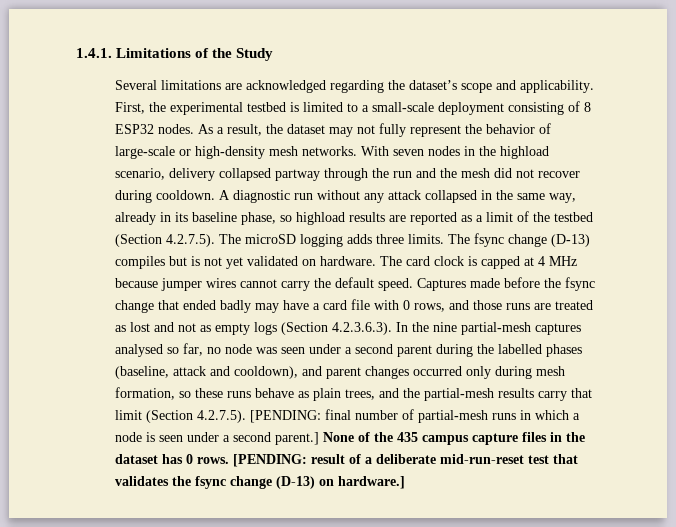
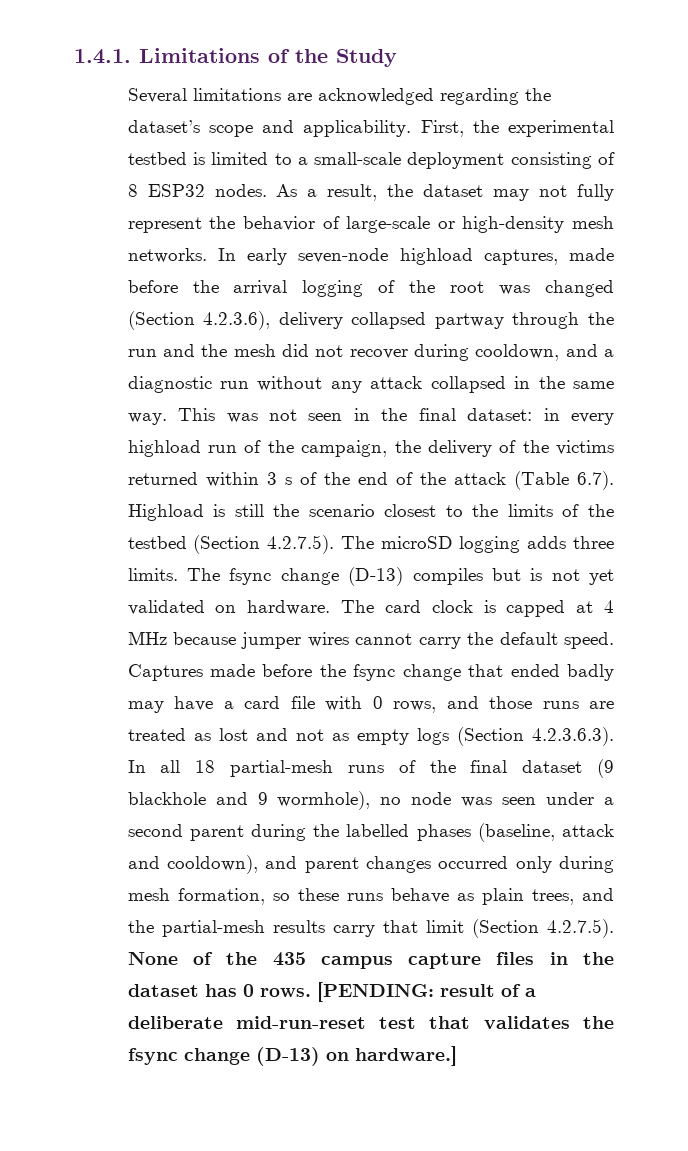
- With seven nodes in the highload scenario, delivery collapsed partway through the run and the mesh did not recover during cooldown. A diagnostic run without any attack collapsed in the same way, already in its baseline phase, so highload results are reported as a limit of the testbed (Section 4.2.7.5). The microSD logging adds three limits.
+ In early seven-node highload captures, made before the arrival logging of the root was changed (Section 4.2.3.6), delivery collapsed partway through the run and the mesh did not recover during cooldown, and a diagnostic run without any attack collapsed in the same way. This was not seen in the final dataset: in every highload run of the campaign, the delivery of the victims returned within 3 s of the end of the attack (Table 6.7). Highload is still the scenario closest to the limits of the testbed (Section 4.2.7.5). The microSD logging adds three limits.
- Captures made before the fsync change that ended badly may have a card file with 0 rows, and those runs are treated as lost and not as empty logs (Section 4.2.3.6.3). In the nine partial-mesh captures analysed so far, no node was seen under a second parent during the labelled phases (baseline, attack and cooldown), and parent changes occurred only during mesh formation, so these runs behave as plain trees, and the partial-mesh results carry that limit (Section 4.2.7.5). [PENDING: final number of partial-mesh runs in which a node is seen under a second parent.] None of the 435 campus capture files in the dataset has 0 rows.
+ Captures made before the fsync change that ended badly may have a card file with 0 rows, and those runs are treated as lost and not as empty logs (Section 4.2.3.6.3). In all 18 partial-mesh runs of the final dataset (9 blackhole and 9 wormhole), no node was seen under a second parent during the labelled phases (baseline, attack and cooldown), and parent changes occurred only during mesh formation, so these runs behave as plain trees, and the partial-mesh results carry that limit (Section 4.2.7.5). None of the 435 campus capture files in the dataset has 0 rows.

